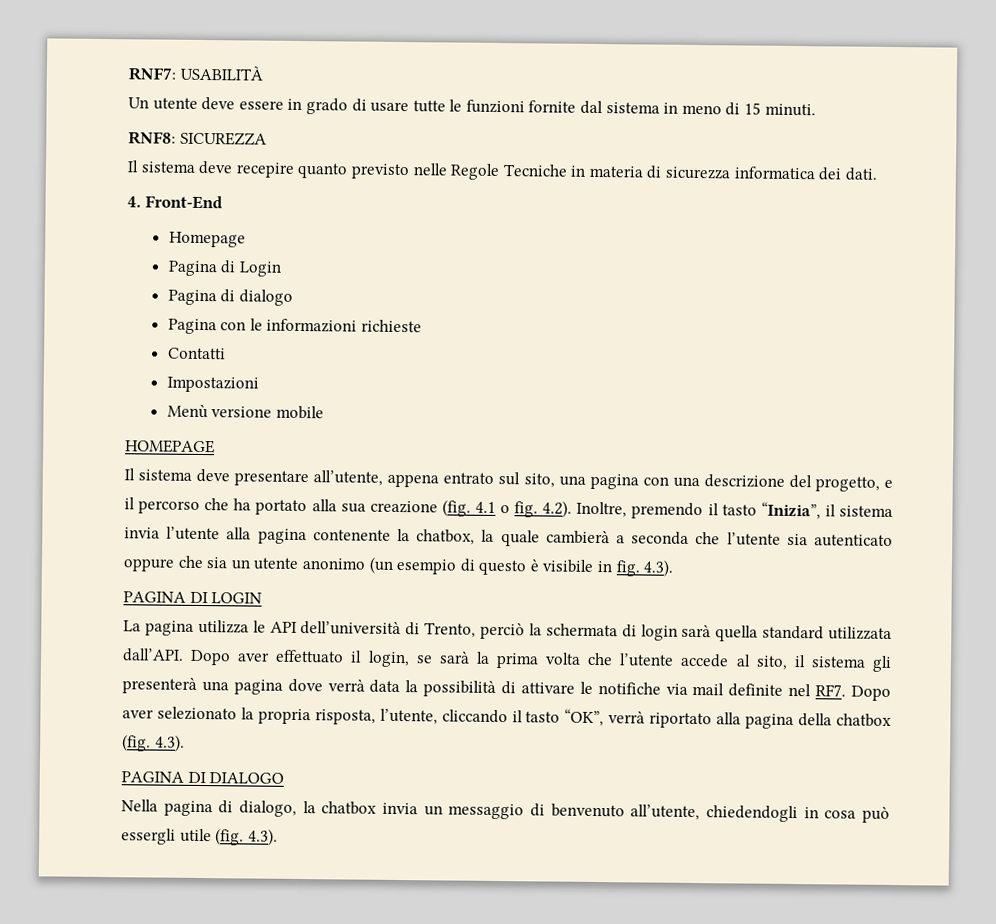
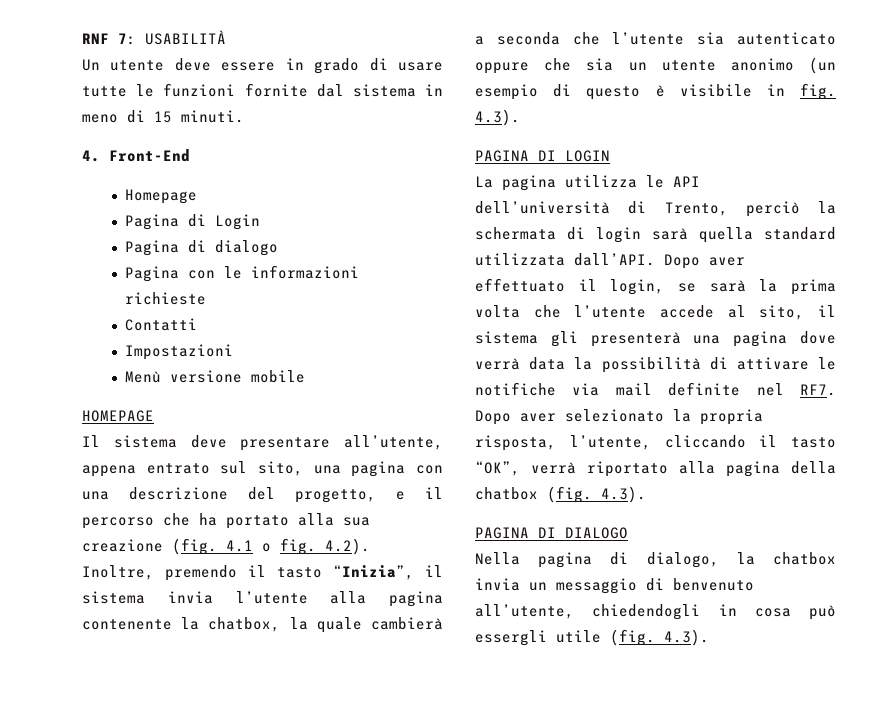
- RNF7: USABILITÀ
+ RNF 7: USABILITÀ
- RNF8: SICUREZZA
- Il sistema deve recepire quanto previsto nelle Regole Tecniche in materia di sicurezza informatica dei dati.

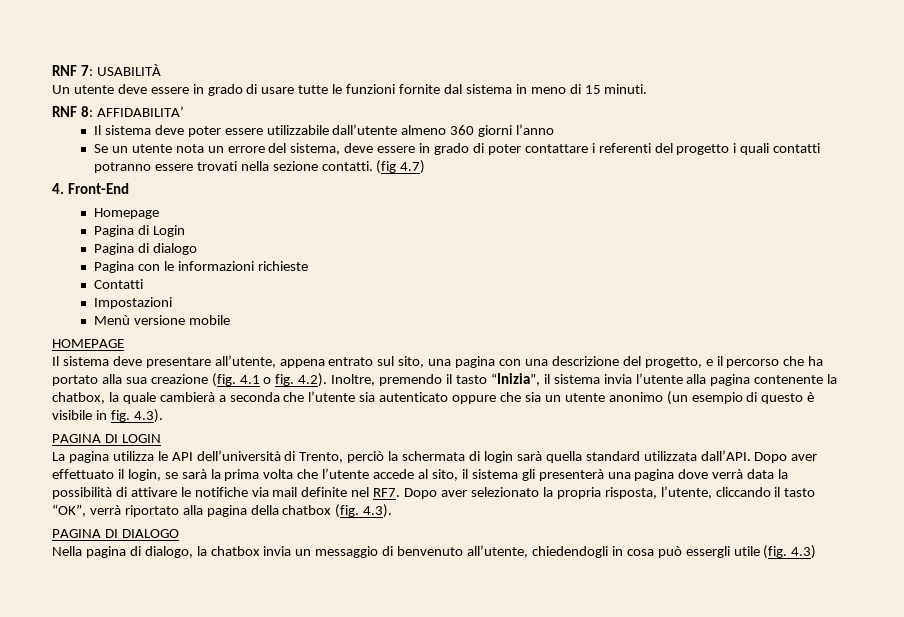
+ RNF 8: AFFIDABILITA’
+ Il sistema deve poter essere utilizzabile dall’utente almeno 360 giorni l’anno
+ Se un utente nota un errore del sistema, deve essere in grado di poter contattare i referenti del progetto i quali contatti potranno essere trovati nella sezione contatti. (fig 4.7)
- Nella pagina di dialogo, la chatbox invia un messaggio di benvenuto all’utente, chiedendogli in cosa può essergli utile (fig. 4.3).
+ Nella pagina di dialogo, la chatbox invia un messaggio di benvenuto all’utente, chiedendogli in cosa può essergli utile (fig. 4.3)

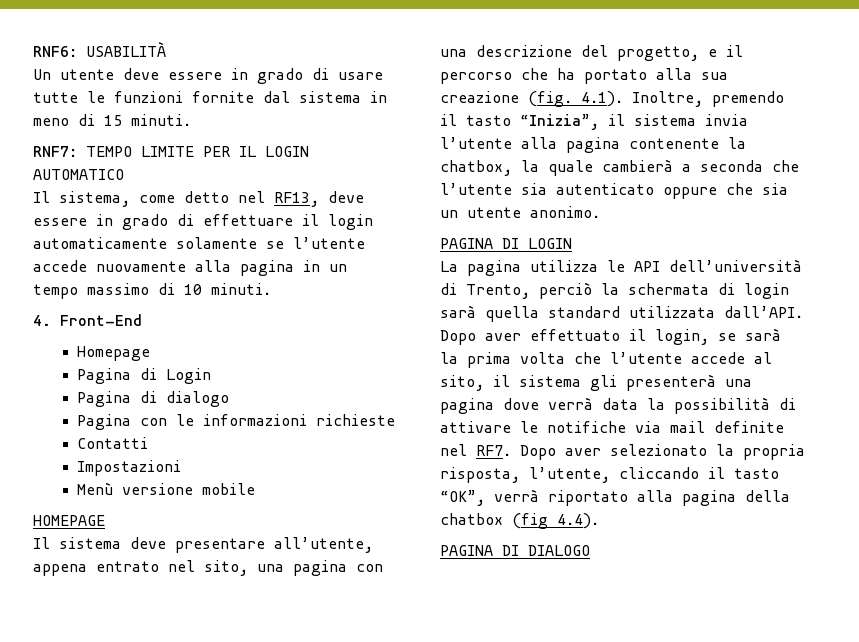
- RNF 7: USABILITÀ
+ RNF6: USABILITÀ
- RNF 8: AFFIDABILITA’
- Il sistema deve poter essere utilizzabile dall’utente almeno 360 giorni l’anno
- Se un utente nota un errore del sistema, deve essere in grado di poter contattare i referenti del progetto i quali contatti potranno essere trovati nella sezione contatti. (fig 4.7)
+ RNF7: TEMPO LIMITE PER IL LOGIN AUTOMATICO
+ Il sistema, come detto nel RF13, deve essere in grado di effettuare il login automaticamente solamente se l’utente accede nuovamente alla pagina in un tempo massimo di 10 minuti.
- Il sistema deve presentare all’utente, appena entrato sul sito, una pagina con una descrizione del progetto, e il percorso che ha portato alla sua creazione (fig. 4.1 o fig. 4.2). Inoltre, premendo il tasto “Inizia”, il sistema invia l’utente alla pagina contenente la chatbox, la quale cambierà a seconda che l’utente sia autenticato oppure che sia un utente anonimo (un esempio di questo è visibile in fig. 4.3).
+ Il sistema deve presentare all’utente, appena entrato nel sito, una pagina con una descrizione del progetto, e il percorso che ha portato alla sua creazione (fig. 4.1). Inoltre, premendo il tasto “Inizia”, il sistema invia l’utente alla pagina contenente la chatbox, la quale cambierà a seconda che l’utente sia autenticato oppure che sia un utente anonimo.
- Dopo aver effettuato il login, se sarà la prima volta che l’utente accede al sito, il sistema gli presenterà una pagina dove verrà data la possibilità di attivare le notifiche via mail definite nel RF7. Dopo aver selezionato la propria risposta, l’utente, cliccando il tasto “OK”, verrà riportato alla pagina della chatbox (fig. 4.3).
+ Dopo aver effettuato il login, se sarà la prima volta che l’utente accede al sito, il sistema gli presenterà una pagina dove verrà data la possibilità di attivare le notifiche via mail definite nel RF7. Dopo aver selezionato la propria risposta, l’utente, cliccando il tasto “OK”, verrà riportato alla pagina della chatbox (fig 4.4).
- Nella pagina di dialogo, la chatbox invia un messaggio di benvenuto all’utente, chiedendogli in cosa può essergli utile (fig. 4.3)

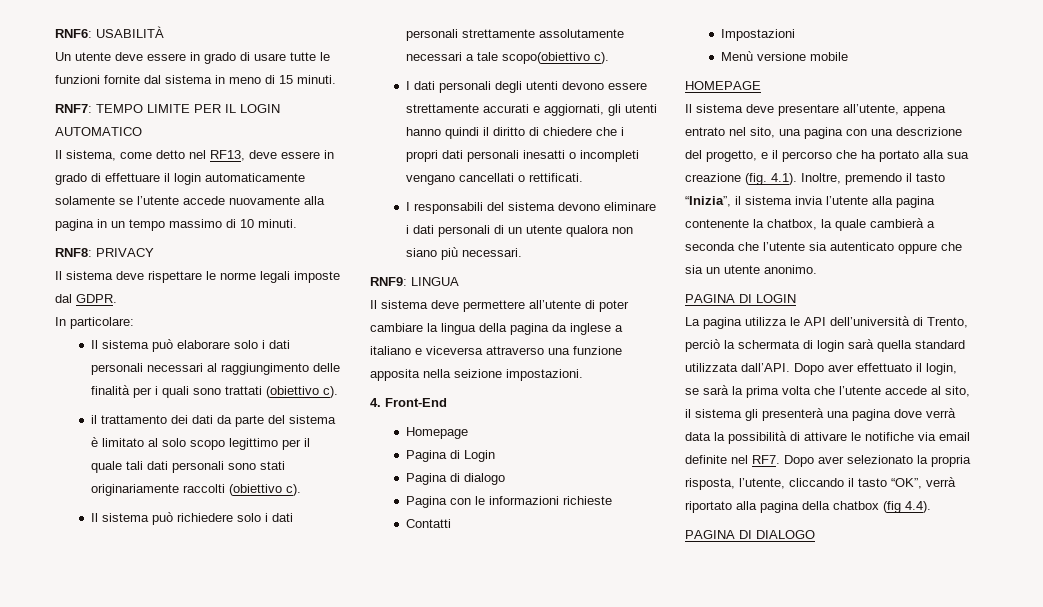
+ RNF8: PRIVACY
+ Il sistema deve rispettare le norme legali imposte dal GDPR.
+ In particolare:
+ Il sistema può elaborare solo i dati personali necessari al raggiungimento delle finalità per i quali sono trattati (obiettivo c).
+ il trattamento dei dati da parte del sistema è limitato al solo scopo legittimo per il quale tali dati personali sono stati originariamente raccolti (obiettivo c).
+ Il sistema può richiedere solo i dati personali strettamente assolutamente necessari a tale scopo(obiettivo c).
+ I dati personali degli utenti devono essere strettamente accurati e aggiornati, gli utenti hanno quindi il diritto di chiedere che i propri dati personali inesatti o incompleti vengano cancellati o rettificati.
+ I responsabili del sistema devono eliminare i dati personali di un utente qualora non siano più necessari.
+ RNF9: LINGUA
+ Il sistema deve permettere all’utente di poter cambiare la lingua della pagina da inglese a italiano e viceversa attraverso una funzione apposita nella seizione impostazioni.
- Dopo aver effettuato il login, se sarà la prima volta che l’utente accede al sito, il sistema gli presenterà una pagina dove verrà data la possibilità di attivare le notifiche via mail definite nel RF7. Dopo aver selezionato la propria risposta, l’utente, cliccando il tasto “OK”, verrà riportato alla pagina della chatbox (fig 4.4).
+ Dopo aver effettuato il login, se sarà la prima volta che l’utente accede al sito, il sistema gli presenterà una pagina dove verrà data la possibilità di attivare le notifiche via email definite nel RF7. Dopo aver selezionato la propria risposta, l’utente, cliccando il tasto “OK”, verrà riportato alla pagina della chatbox (fig 4.4).

